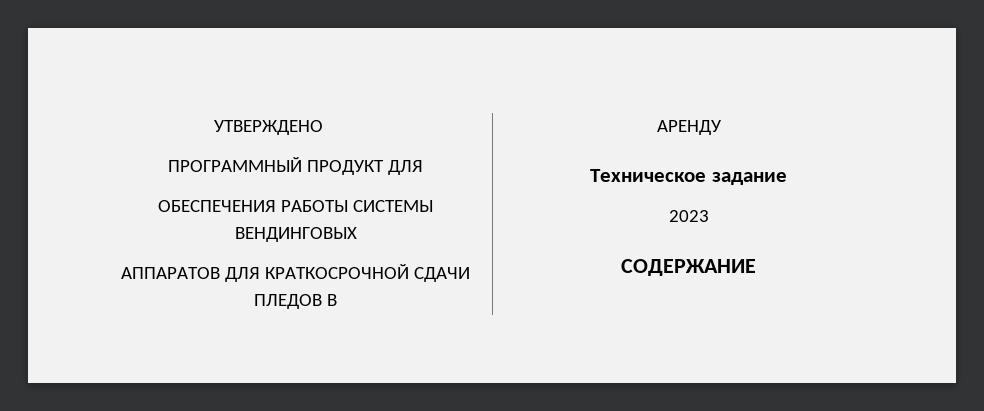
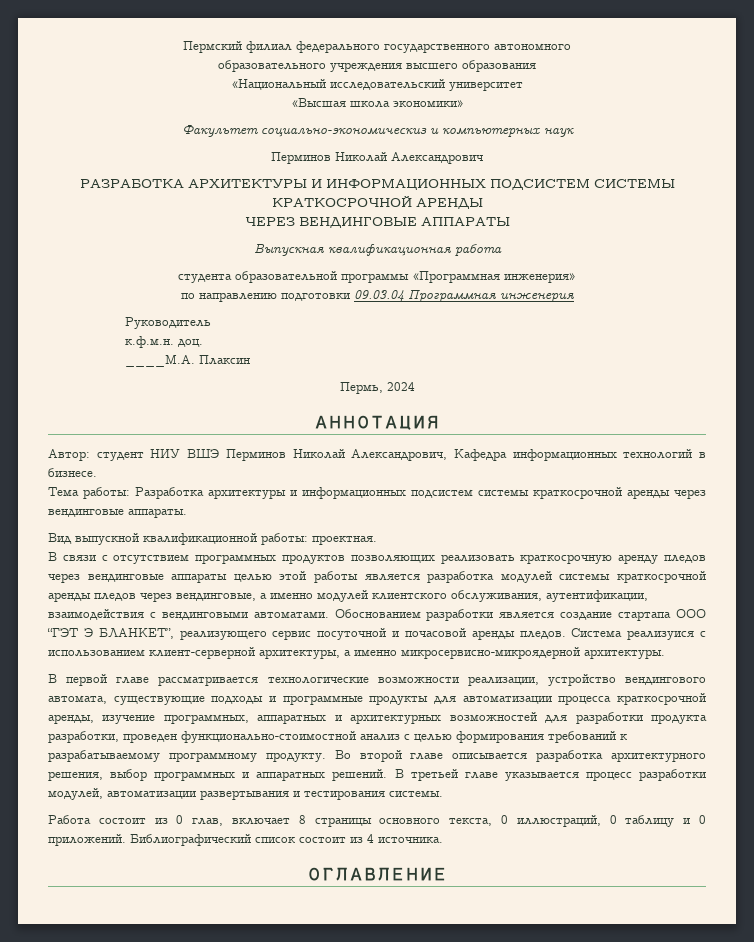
- УТВЕРЖДЕНО
- ПРОГРАММНЫЙ ПРОДУКТ ДЛЯ
- ОБЕСПЕЧЕНИЯ РАБОТЫ СИСТЕМЫ ВЕНДИНГОВЫХ
- АППАРАТОВ ДЛЯ КРАТКОСРОЧНОЙ СДАЧИ ПЛЕДОВ В
- АРЕНДУ
- Техническое задание
- 2023
- СОДЕРЖАНИЕ
+ Пермский филиал федерального государственного автономного
+ образовательного учреждения высшего образования
+ «Национальный исследовательский университет
+ «Высшая школа экономики»
+ Факультет социально-экономическиз и компьютерных наук
+ Перминов Николай Александрович
+ РАЗРАБОТКА АРХИТЕКТУРЫ И ИНФОРМАЦИОННЫХ ПОДСИСТЕМ СИСТЕМЫ КРАТКОСРОЧНОЙ АРЕНДЫ
+ ЧЕРЕЗ ВЕНДИНГОВЫЕ АППАРАТЫ
+ Выпускная квалификационная работа
+ студента образовательной программы «Программная инженерия»
+ по направлению подготовки 09.03.04 Программная инженерия
+ Руководитель
+ к.ф.м.н. доц.
+ ____М.А. Плаксин
+ Пермь, 2024
+ АННОТАЦИЯ
+ Автор: студент НИУ ВШЭ Перминов Николай Александрович, Кафедра информационных технологий в бизнесе.
+ Тема работы: Разработка архитектуры и информационных подсистем системы краткосрочной аренды через вендинговые аппараты.
+ Вид выпускной квалификационной работы: проектная.
+ В связи с отсутствием программных продуктов позволяющих реализовать краткосрочную аренду пледов через вендинговые аппараты целью этой работы является разработка модулей системы краткосрочной аренды пледов через вендинговые, а именно модулей клиентского обслуживания, аутентификации, взаимодействия с вендинговыми автоматами. Обоснованием разработки является создание стартапа ООО “ГЭТ Э БЛАНКЕТ”, реализующего сервис посуточной и почасовой аренды пледов. Система реализуися с использованием клиент-серверной архитектуры, а именно микросервисно-микроядерной архитектуры.
+ В первой главе рассматривается технологические возможности реализации, устройство вендингового автомата, существующие подходы и программные продукты для автоматизации процесса краткосрочной аренды, изучение программных, аппаратных и архитектурных возможностей для разработки продукта разработки, проведен функционально-стоимостной анализ с целью формирования требований к разрабатываемому программному продукту. Во второй главе описывается разработка архитектурного решения, выбор программных и аппаратных решений. В третьей главе указывается процесс разработки модулей, автоматизации развертывания и тестирования системы.
+ Работа состоит из 0 глав, включает 8 страницы основного текста, 0 иллюстраций, 0 таблицу и 0 приложений. Библиографический список состоит из 4 источника.
+ ОГЛАВЛЕНИЕ

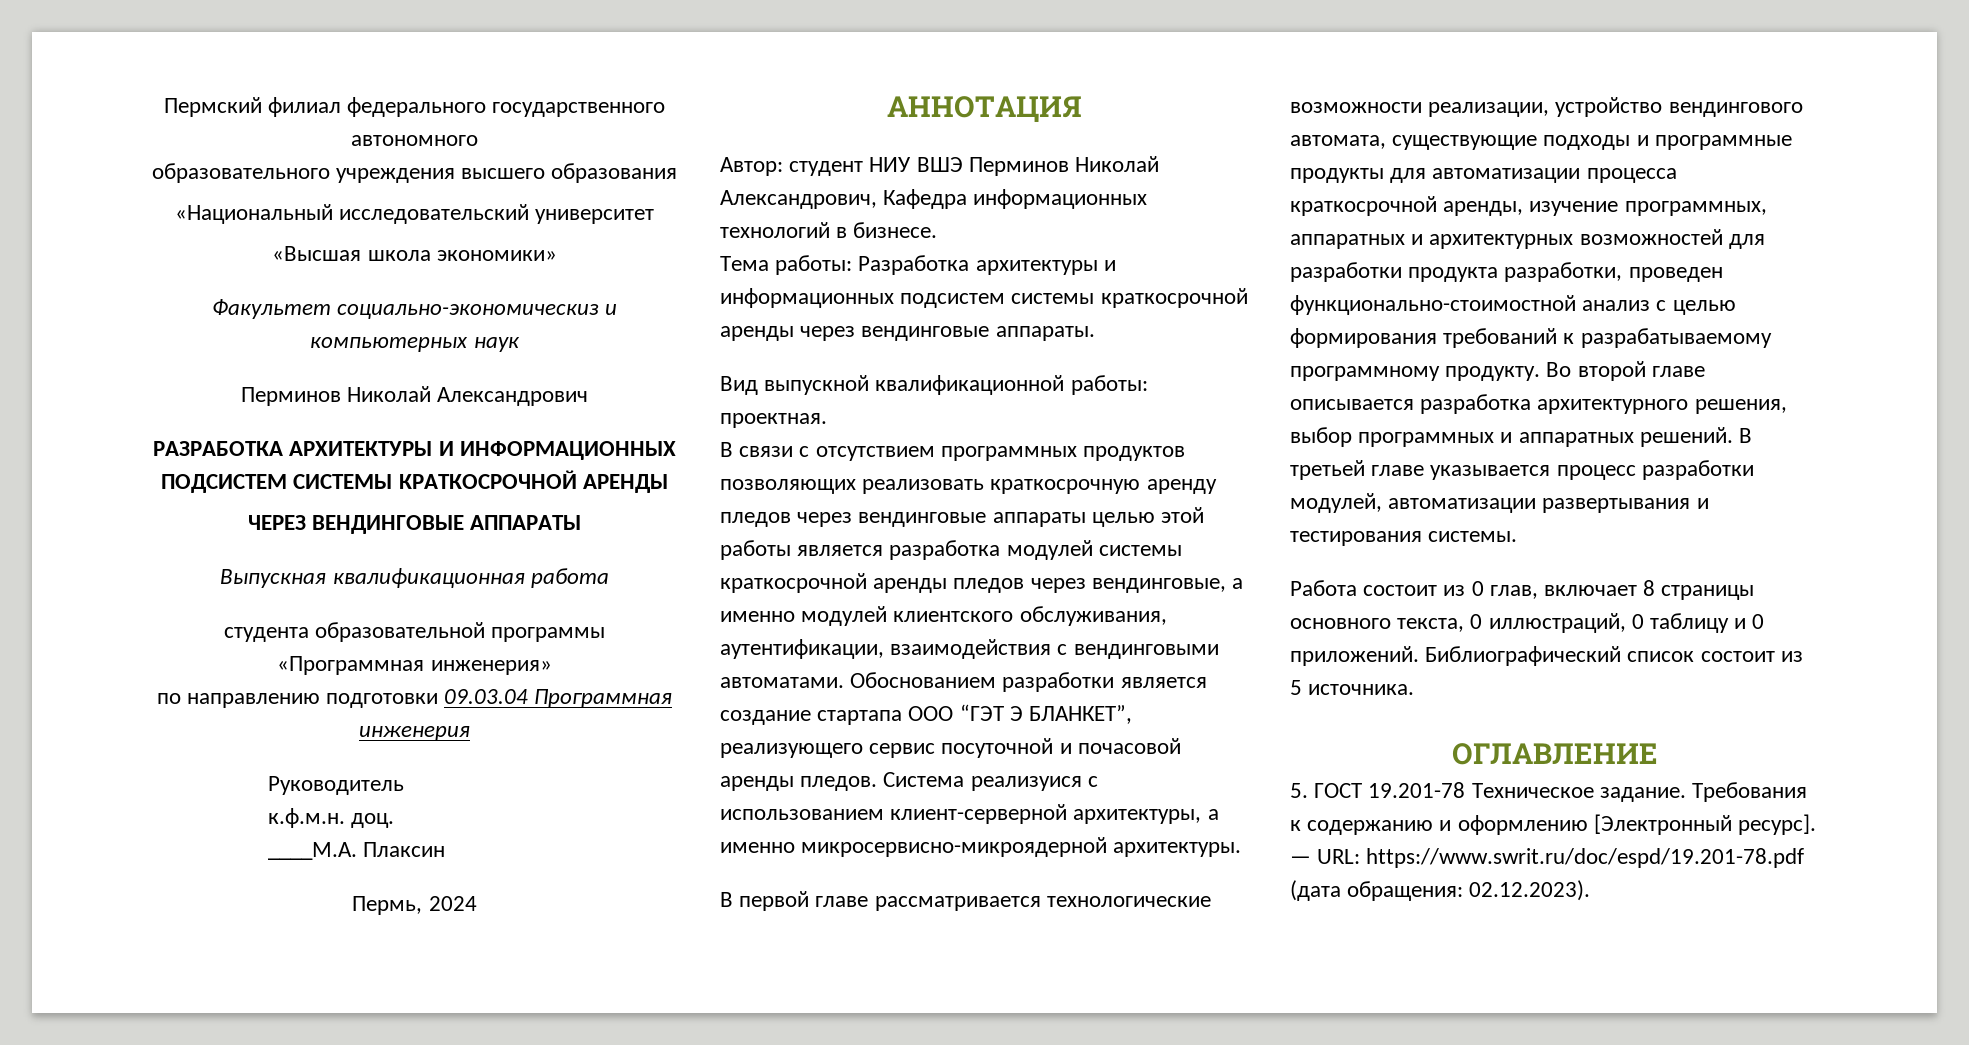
- Библиографический список состоит из 4 источника.
+ Библиографический список состоит из 5 источника.
+ 5. ГОСТ 19.201-78 Техническое задание. Требования к содержанию и оформлению [Электронный ресурс]. — URL: https://www.swrit.ru/doc/espd/19.201-78.pdf (дата обращения: 02.12.2023).

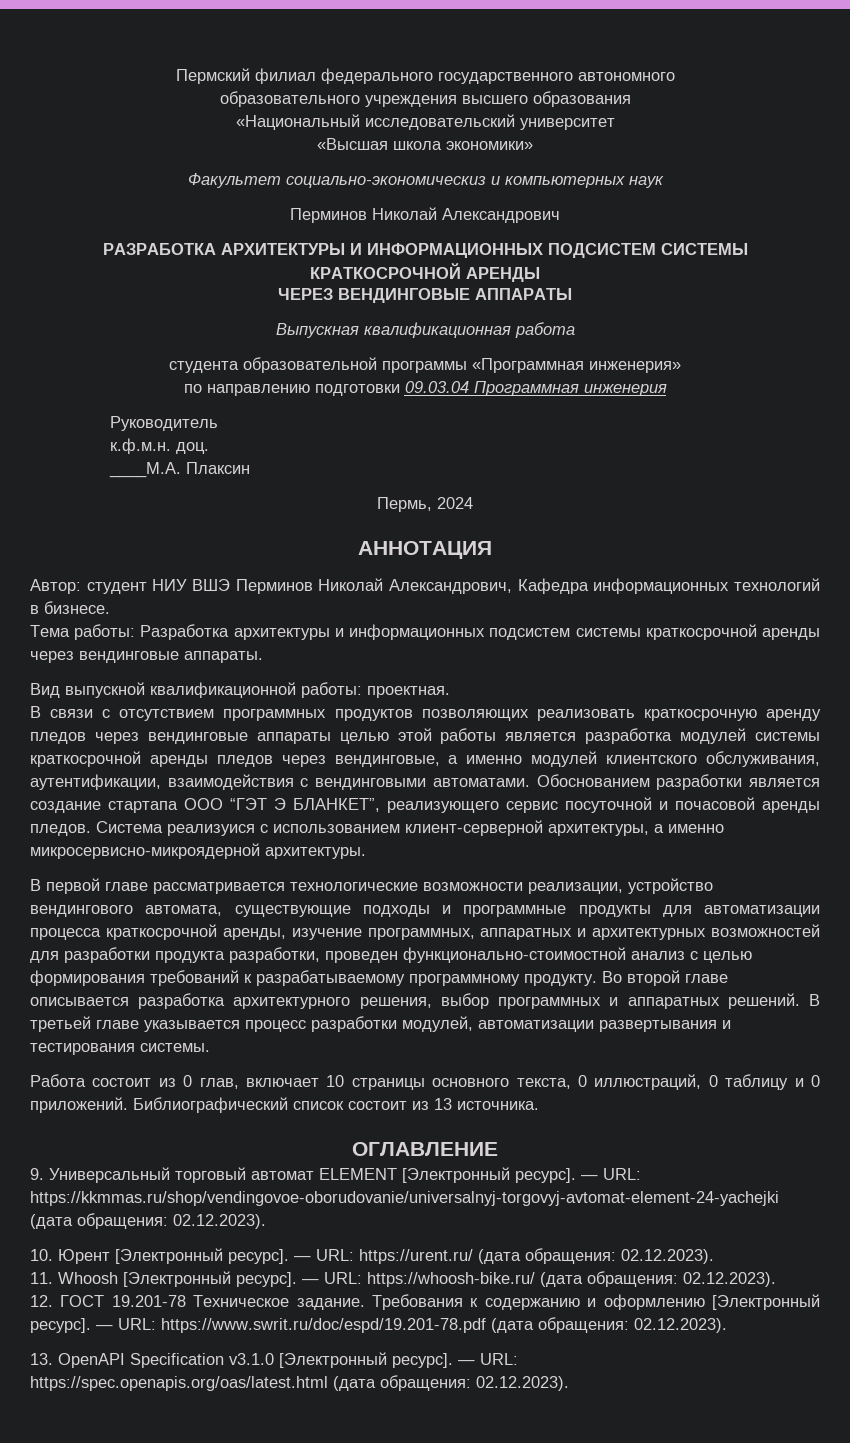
- Работа состоит из 0 глав, включает 8 страницы основного текста, 0 иллюстраций, 0 таблицу и 0 приложений.
+ Работа состоит из 0 глав, включает 10 страницы основного текста, 0 иллюстраций, 0 таблицу и 0 приложений.
- Библиографический список состоит из 5 источника.
+ Библиографический список состоит из 13 источника.
- 5. ГОСТ 19.201-78 Техническое задание.
+ 9. Универсальный торговый автомат ELEMENT [Электронный ресурс]. — URL: https://kkmmas.ru/shop/vendingovoe-oborudovanie/universalnyj-torgovyj-avtomat-element-24-yachejki (дата обращения: 02.12.2023).
+ 10. Юрент [Электронный ресурс]. — URL: https://urent.ru/ (дата обращения: 02.12.2023).
+ 11. Whoosh [Электронный ресурс]. — URL: https://whoosh-bike.ru/ (дата обращения: 02.12.2023).
+ 12. ГОСТ 19.201-78 Техническое задание.
+ 13. OpenAPI Specification v3.1.0 [Электронный ресурс]. — URL: https://spec.openapis.org/oas/latest.html (дата обращения: 02.12.2023).

